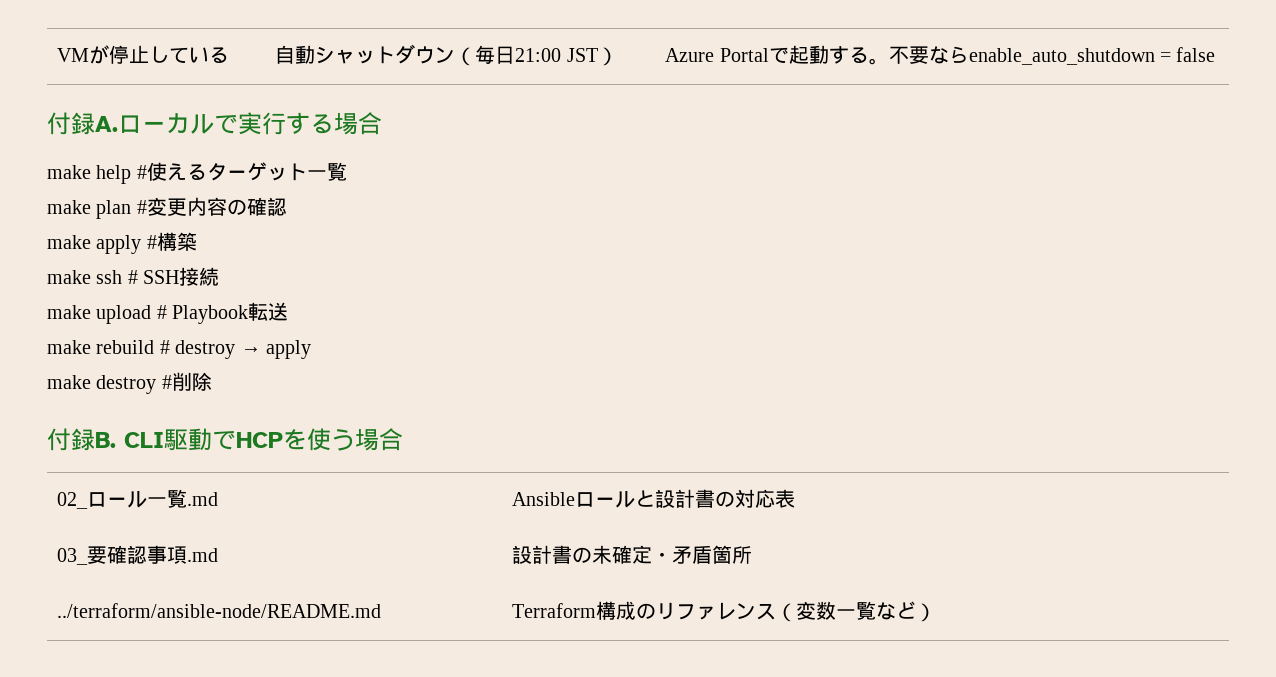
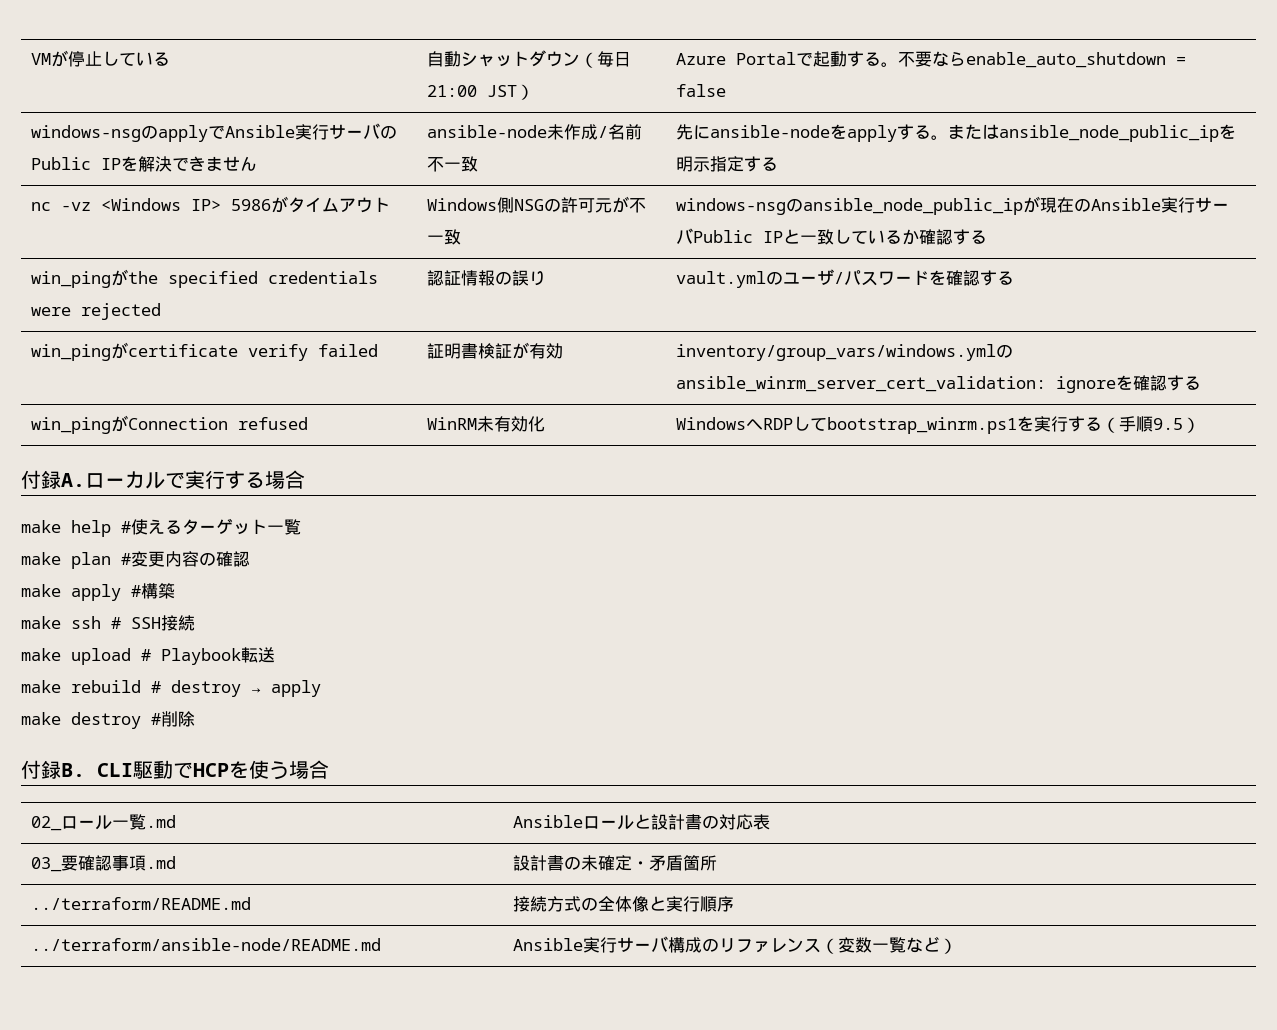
+ windows-nsgのapplyでAnsible実行サーバのPublic IPを解決できません | ansible-node未作成/名前不一致 | 先にansible-nodeをapplyする。またはansible_node_public_ipを明示指定する
+ nc -vz <Windows IP> 5986がタイムアウト | Windows側NSGの許可元が不一致 | windows-nsgのansible_node_public_ipが現在のAnsible実行サーバPublic IPと一致しているか確認する
+ win_pingがthe specified credentials were rejected | 認証情報の誤り | vault.ymlのユーザ/パスワードを確認する
+ win_pingがcertificate verify failed | 証明書検証が有効 | inventory/group_vars/windows.ymlのansible_winrm_server_cert_validation: ignoreを確認する
+ win_pingがConnection refused | WinRM未有効化 | WindowsへRDPしてbootstrap_winrm.ps1を実行する（手順9.5）
- ../terraform/ansible-node/README.md | Terraform構成のリファレンス（変数一覧など）
+ ../terraform/README.md | 接続方式の全体像と実行順序
+ ../terraform/ansible-node/README.md | Ansible実行サーバ構成のリファレンス（変数一覧など）

